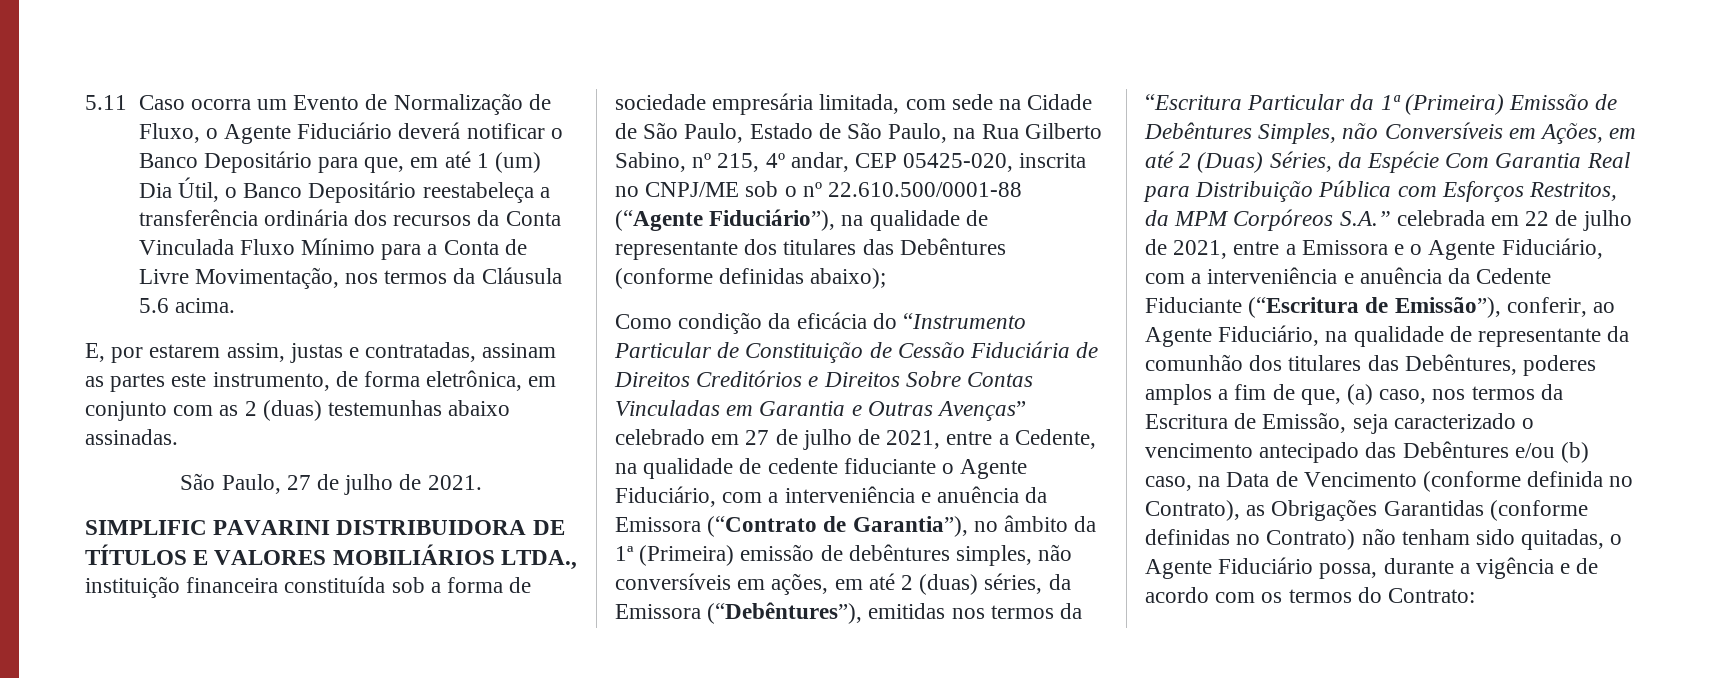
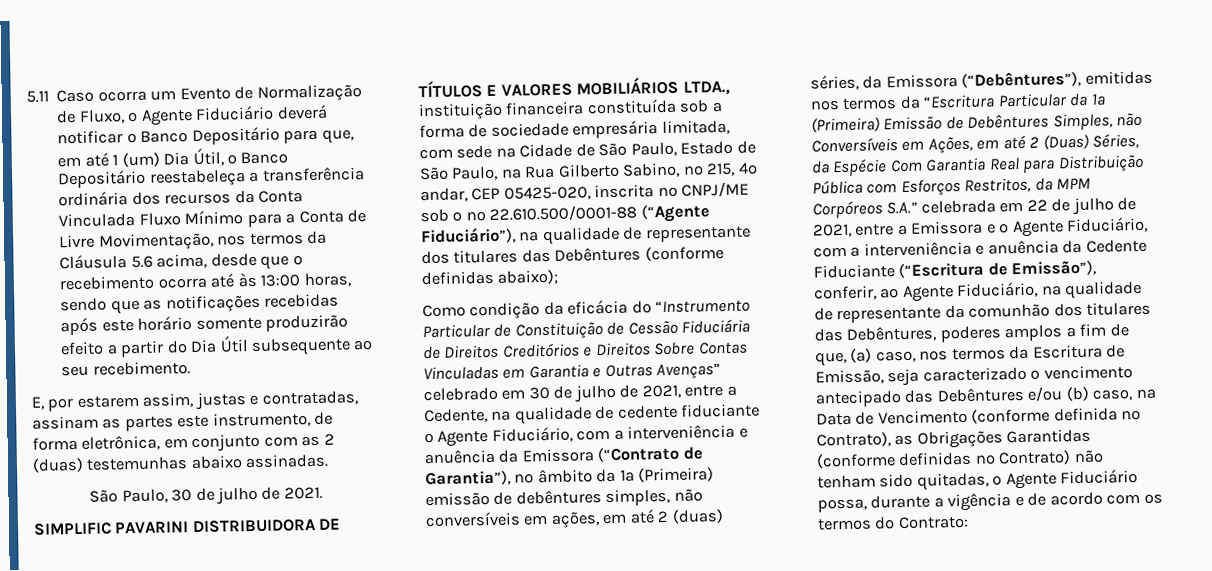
- 5.11 Caso ocorra um Evento de Normalização de Fluxo, o Agente Fiduciário deverá notificar o Banco Depositário para que, em até 1 (um) Dia Útil, o Banco Depositário reestabeleça a transferência ordinária dos recursos da Conta Vinculada Fluxo Mínimo para a Conta de Livre Movimentação, nos termos da Cláusula 5.6 acima.
+ 5.11 Caso ocorra um Evento de Normalização de Fluxo, o Agente Fiduciário deverá notificar o Banco Depositário para que, em até 1 (um) Dia Útil, o Banco Depositário reestabeleça a transferência ordinária dos recursos da Conta Vinculada Fluxo Mínimo para a Conta de Livre Movimentação, nos termos da Cláusula 5.6 acima, desde que o recebimento ocorra até às 13:00 horas, sendo que as notificações recebidas após este horário somente produzirão efeito a partir do Dia Útil subsequente ao seu recebimento.
- São Paulo, 27 de julho de 2021.
+ São Paulo, 30 de julho de 2021.
- Como condição da eficácia do “Instrumento Particular de Constituição de Cessão Fiduciária de Direitos Creditórios e Direitos Sobre Contas Vinculadas em Garantia e Outras Avenças” celebrado em 27 de julho de 2021, entre a Cedente, na qualidade de cedente fiduciante o Agente Fiduciário, com a interveniência e anuência da Emissora (“Contrato de Garantia”), no âmbito da 1ª (Primeira) emissão de debêntures simples, não conversíveis em ações, em até 2 (duas) séries, da Emissora (“Debêntures”), emitidas nos termos da “Escritura Particular da 1ª (Primeira) Emissão de Debêntures Simples, não Conversíveis em Ações, em até 2 (Duas) Séries, da Espécie Com Garantia Real para Distribuição Pública com Esforços Restritos, da MPM Corpóreos S.A.” celebrada em 22 de julho de 2021, entre a Emissora e o Agente Fiduciário, com a interveniência e anuência da Cedente Fiduciante (“Escritura de Emissão”), conferir, ao Agente Fiduciário, na qualidade de representante da comunhão dos titulares das Debêntures, poderes amplos a fim de que, (a) caso, nos termos da Escritura de Emissão, seja caracterizado o vencimento antecipado das Debêntures e/ou (b) caso, na Data de Vencimento (conforme definida no Contrato), as Obrigações Garantidas (conforme definidas no Contrato) não tenham sido quitadas, o Agente Fiduciário possa, durante a vigência e de acordo com os termos do Contrato:
+ Como condição da eficácia do “Instrumento Particular de Constituição de Cessão Fiduciária de Direitos Creditórios e Direitos Sobre Contas Vinculadas em Garantia e Outras Avenças” celebrado em 30 de julho de 2021, entre a Cedente, na qualidade de cedente fiduciante o Agente Fiduciário, com a interveniência e anuência da Emissora (“Contrato de Garantia”), no âmbito da 1ª (Primeira) emissão de debêntures simples, não conversíveis em ações, em até 2 (duas) séries, da Emissora (“Debêntures”), emitidas nos termos da “Escritura Particular da 1ª (Primeira) Emissão de Debêntures Simples, não Conversíveis em Ações, em até 2 (Duas) Séries, da Espécie Com Garantia Real para Distribuição Pública com Esforços Restritos, da MPM Corpóreos S.A.” celebrada em 22 de julho de 2021, entre a Emissora e o Agente Fiduciário, com a interveniência e anuência da Cedente Fiduciante (“Escritura de Emissão”), conferir, ao Agente Fiduciário, na qualidade de representante da comunhão dos titulares das Debêntures, poderes amplos a fim de que, (a) caso, nos termos da Escritura de Emissão, seja caracterizado o vencimento antecipado das Debêntures e/ou (b) caso, na Data de Vencimento (conforme definida no Contrato), as Obrigações Garantidas (conforme definidas no Contrato) não tenham sido quitadas, o Agente Fiduciário possa, durante a vigência e de acordo com os termos do Contrato:

